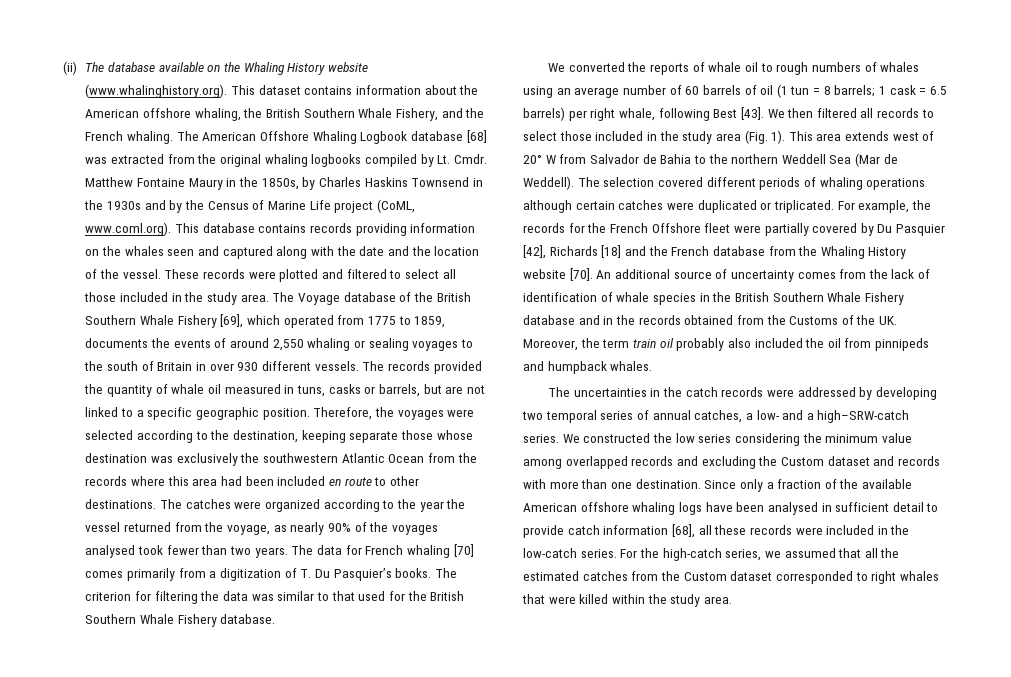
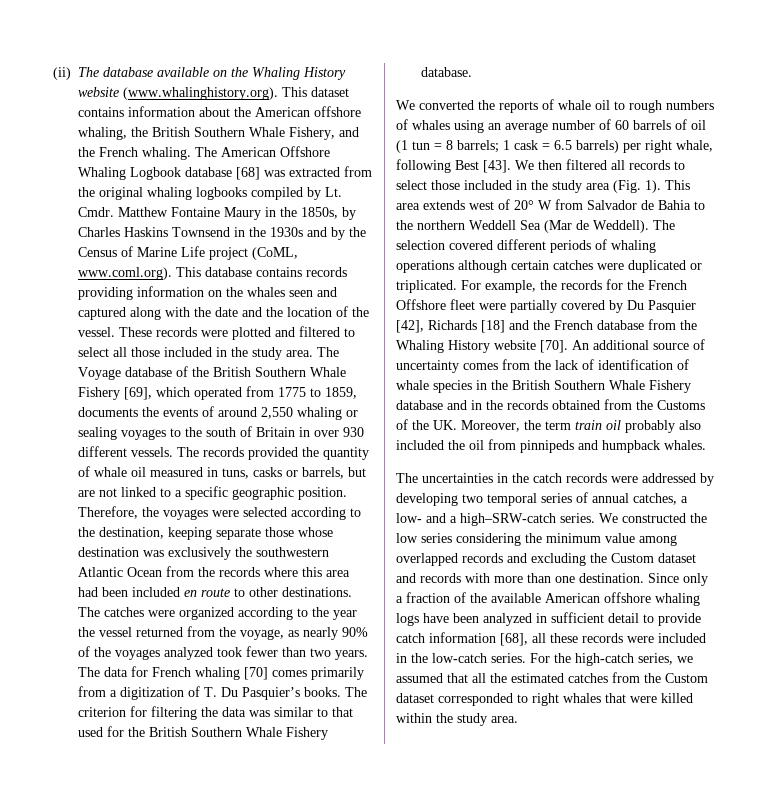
- The catches were organized according to the year the vessel returned from the voyage, as nearly 90% of the voyages analysed took fewer than two years.
+ The catches were organized according to the year the vessel returned from the voyage, as nearly 90% of the voyages analyzed took fewer than two years.
- Since only a fraction of the available American offshore whaling logs have been analysed in sufficient detail to provide catch information [68], all these records were included in the low-catch series.
+ Since only a fraction of the available American offshore whaling logs have been analyzed in sufficient detail to provide catch information [68], all these records were included in the low-catch series.

